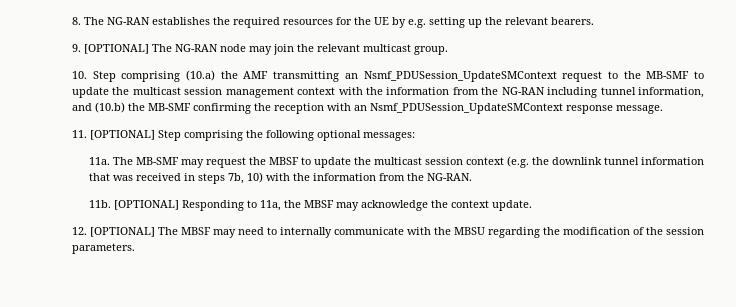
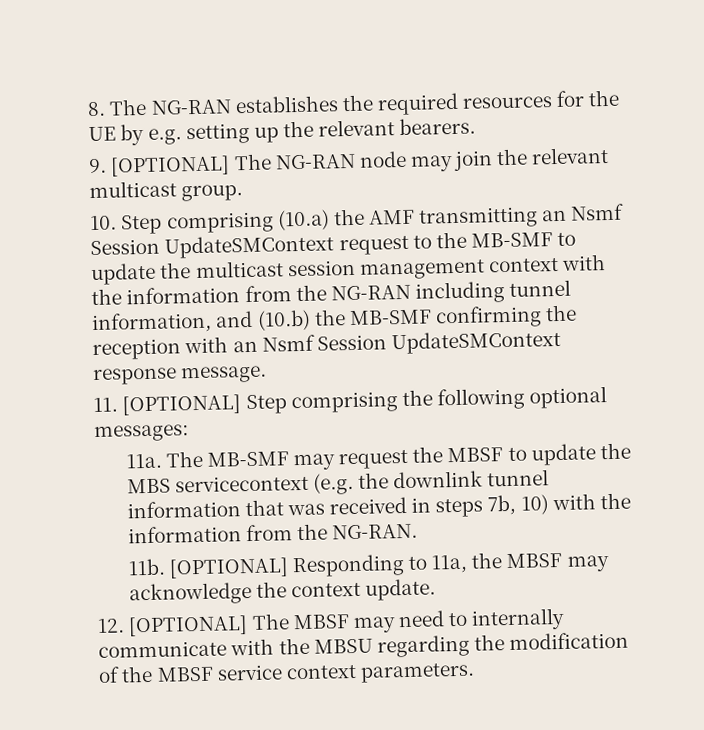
- 10. Step comprising (10.a) the AMF transmitting an Nsmf_PDUSession_UpdateSMContext request to the MB-SMF to update the multicast session management context with the information from the NG-RAN including tunnel information, and (10.b) the MB-SMF confirming the reception with an Nsmf_PDUSession_UpdateSMContext response message.
+ 10. Step comprising (10.a) the AMF transmitting an Nsmf Session UpdateSMContext request to the MB-SMF to update the multicast session management context with the information from the NG-RAN including tunnel information, and (10.b) the MB-SMF confirming the reception with an Nsmf Session UpdateSMContext response message.
- The MB-SMF may request the MBSF to update the multicast session context (e.g. the downlink tunnel information that was received in steps 7b, 10) with the information from the NG-RAN.
+ The MB-SMF may request the MBSF to update the MBS servicecontext (e.g. the downlink tunnel information that was received in steps 7b, 10) with the information from the NG-RAN.
- 12. [OPTIONAL] The MBSF may need to internally communicate with the MBSU regarding the modification of the session parameters.
+ 12. [OPTIONAL] The MBSF may need to internally communicate with the MBSU regarding the modification of the MBSF service context parameters.

